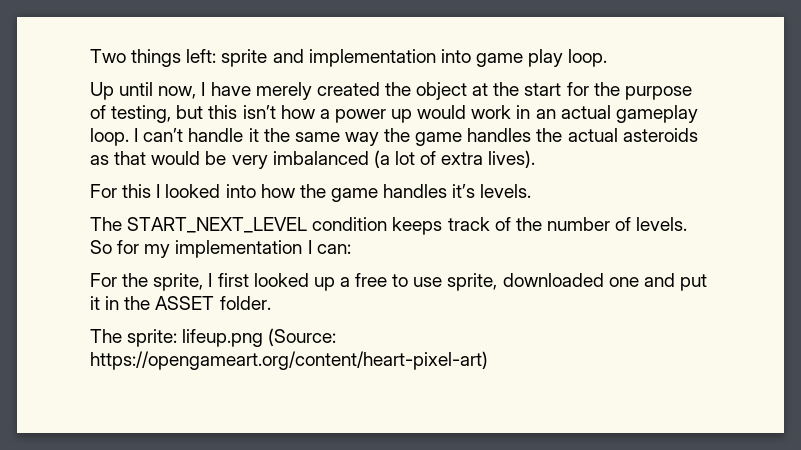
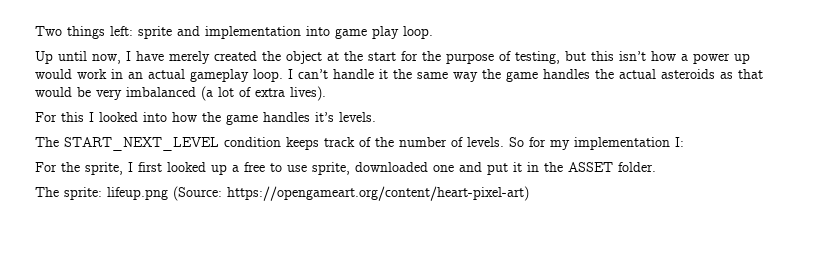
- So for my implementation I can:
+ So for my implementation I:

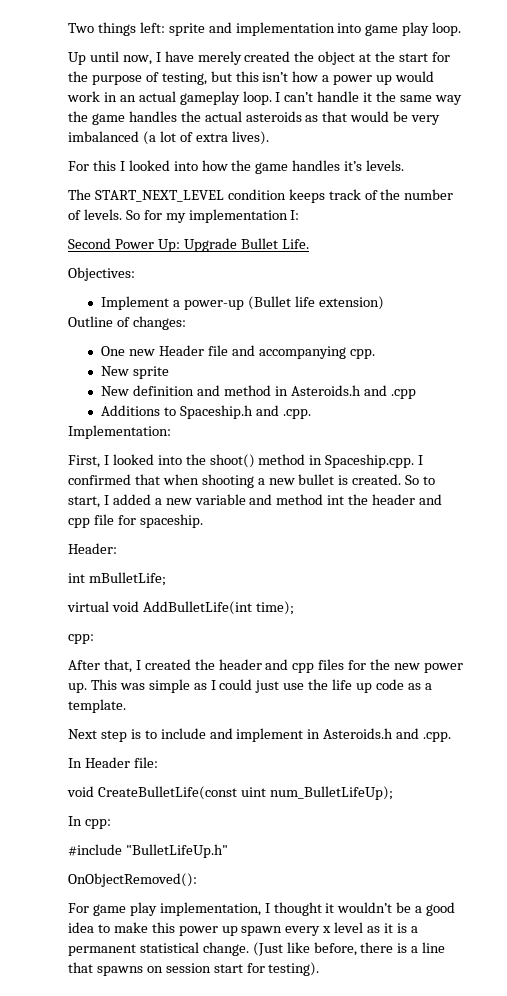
- For the sprite, I first looked up a free to use sprite, downloaded one and put it in the ASSET folder.
- The sprite: lifeup.png (Source: https://opengameart.org/content/heart-pixel-art)
+ Second Power Up: Upgrade Bullet Life.
+ Objectives:
+ Implement a power-up (Bullet life extension)
+ Outline of changes:
+ One new Header file and accompanying cpp.
+ New sprite
+ New definition and method in Asteroids.h and .cpp
+ Additions to Spaceship.h and .cpp.
+ Implementation:
+ First, I looked into the shoot() method in Spaceship.cpp. I confirmed that when shooting a new bullet is created. So to start, I added a new variable and method int the header and cpp file for spaceship.
+ Header:
+ int mBulletLife;
+ virtual void AddBulletLife(int time);
+ cpp:
+ After that, I created the header and cpp files for the new power up. This was simple as I could just use the life up code as a template.
+ Next step is to include and implement in Asteroids.h and .cpp.
+ In Header file:
+ void CreateBulletLife(const uint num_BulletLifeUp);
+ In cpp:
+ #include "BulletLifeUp.h"
+ OnObjectRemoved():
+ For game play implementation, I thought it wouldn’t be a good idea to make this power up spawn every x level as it is a permanent statistical change. (Just like before, there is a line that spawns on session start for testing).

